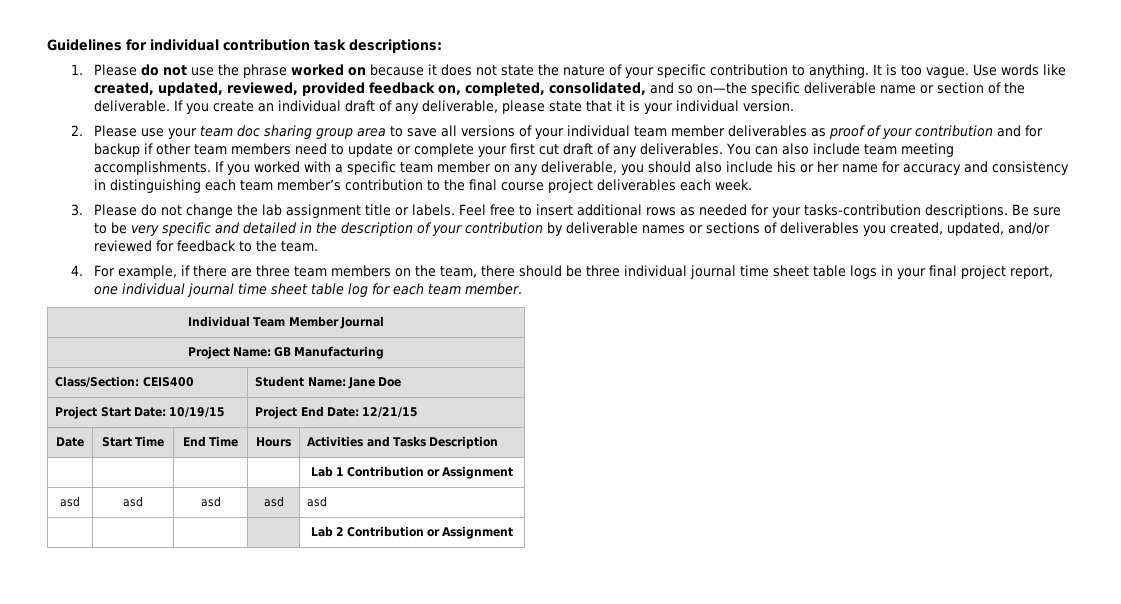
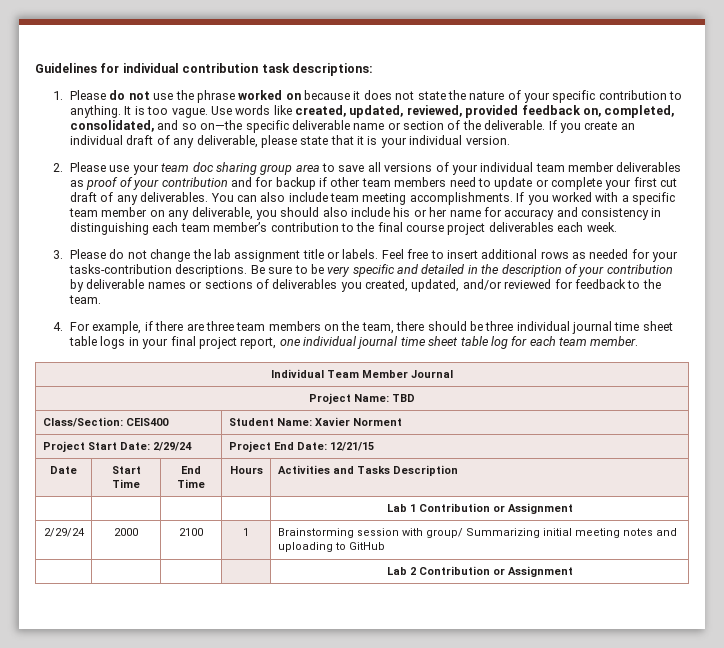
- Project Name: GB Manufacturing
+ Project Name: TBD
- Class/Section: CEIS400 | Student Name: Jane Doe
+ Class/Section: CEIS400 | Student Name: Xavier Norment
- Project Start Date: 10/19/15 | Project End Date: 12/21/15
+ Project Start Date: 2/29/24 | Project End Date: 12/21/15
- asd | asd | asd | asd | asd
+ 2/29/24 | 2000 | 2100 | 1 | Brainstorming session with group/ Summarizing initial meeting notes and uploading to GitHub

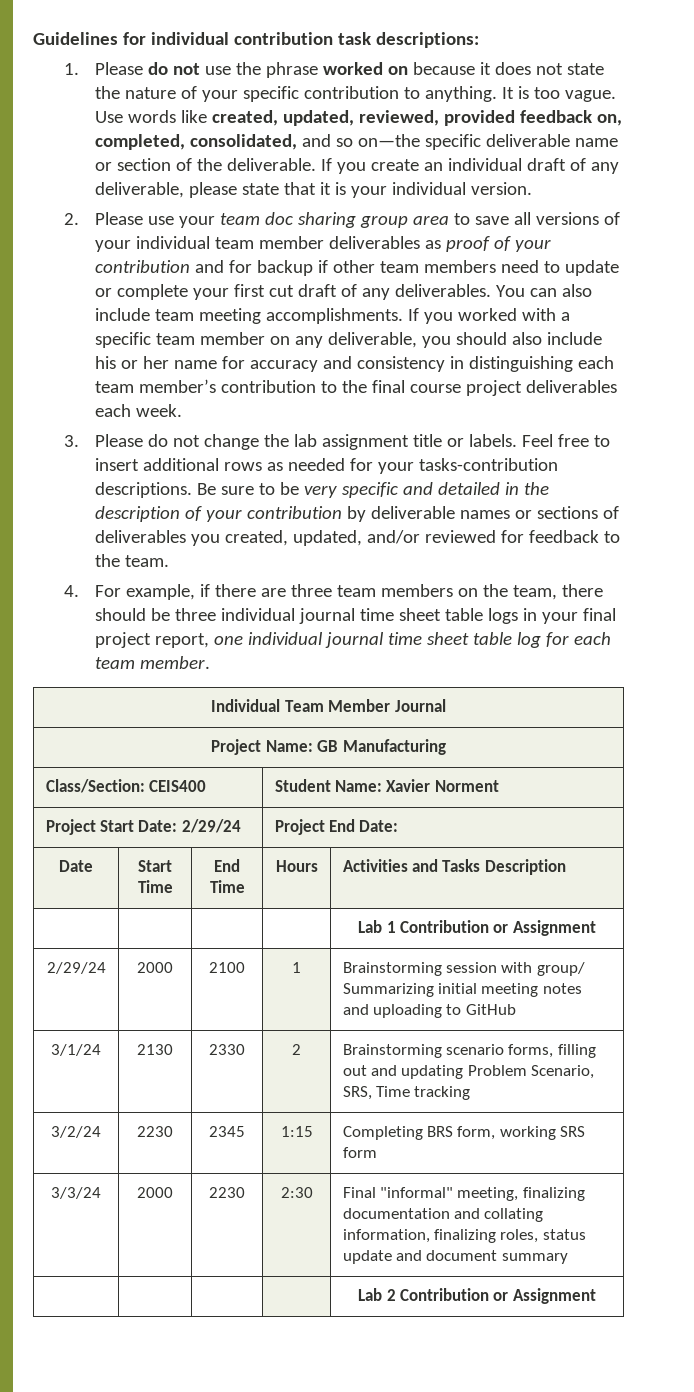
- Project Name: TBD
+ Project Name: GB Manufacturing
- Project Start Date: 2/29/24 | Project End Date: 12/21/15
+ Project Start Date: 2/29/24 | Project End Date:
+ 3/1/24 | 2130 | 2330 | 2 | Brainstorming scenario forms, filling out and updating Problem Scenario, SRS, Time tracking
+ 3/2/24 | 2230 | 2345 | 1:15 | Completing BRS form, working SRS form
+ 3/3/24 | 2000 | 2230 | 2:30 | Final "informal" meeting, finalizing documentation and collating information, finalizing roles, status update and document summary

